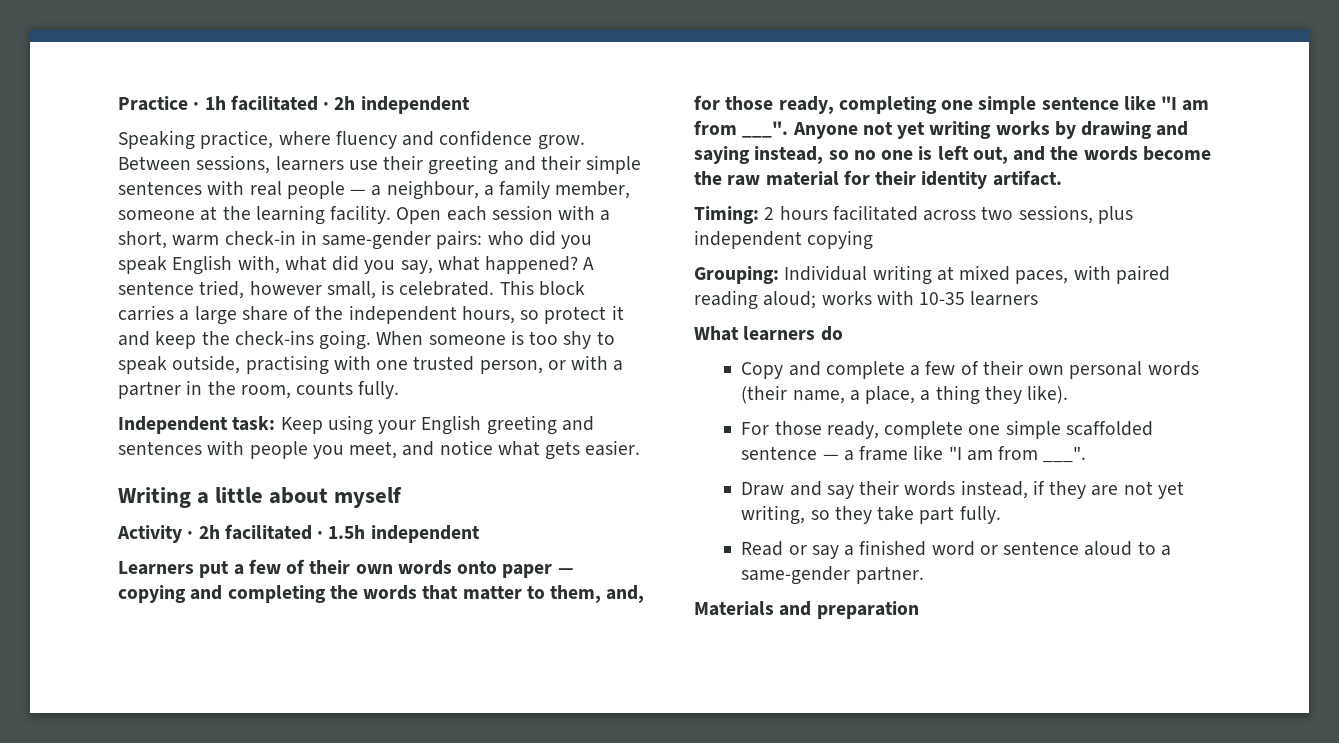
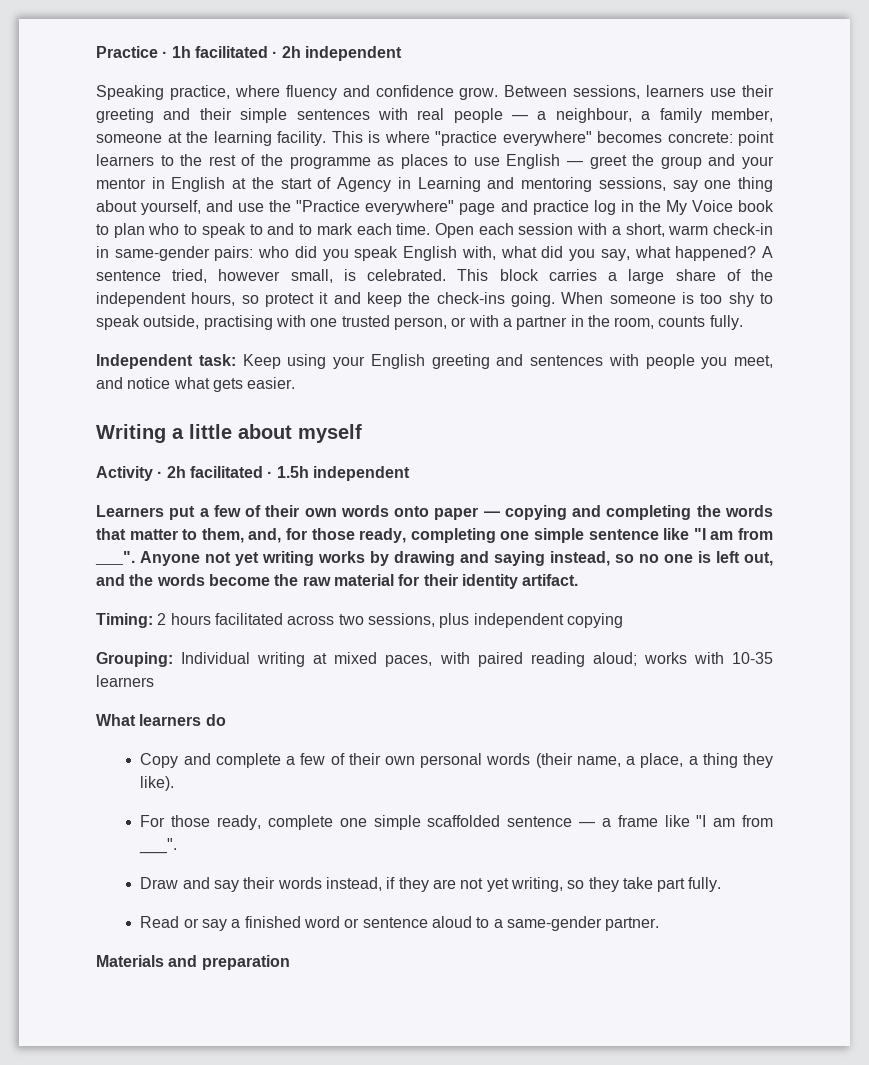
+ This is where "practice everywhere" becomes concrete: point learners to the rest of the programme as places to use English — greet the group and your mentor in English at the start of Agency in Learning and mentoring sessions, say one thing about yourself, and use the "Practice everywhere" page and practice log in the My Voice book to plan who to speak to and to mark each time.

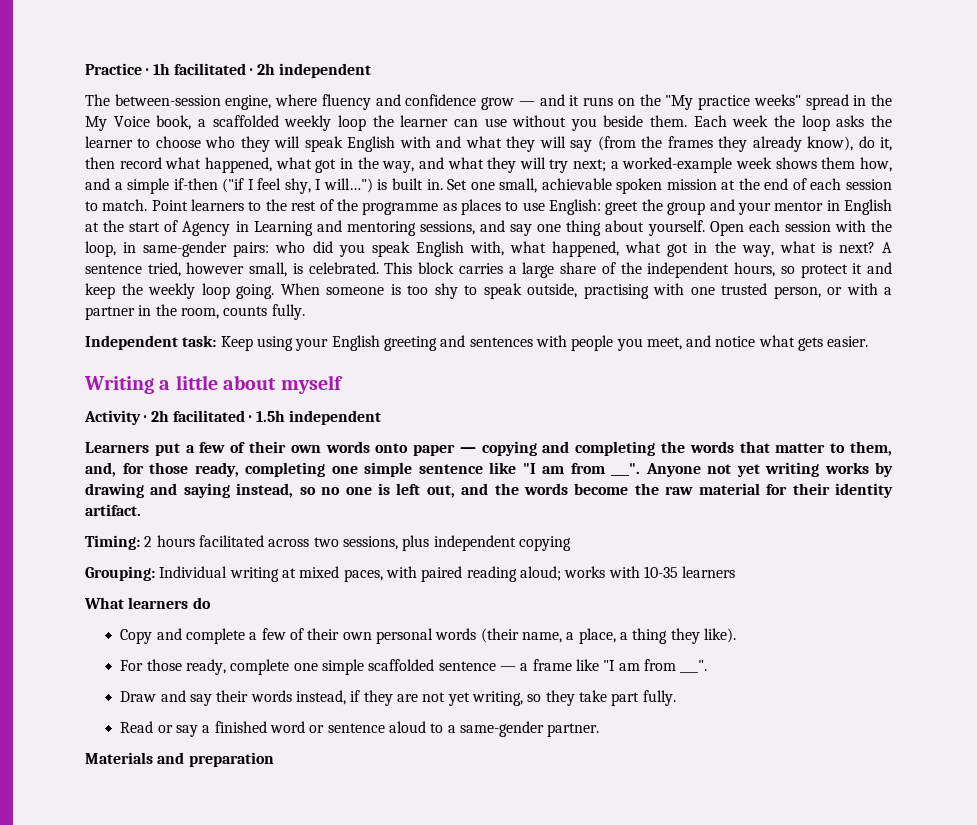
- Speaking practice, where fluency and confidence grow. Between sessions, learners use their greeting and their simple sentences with real people — a neighbour, a family member, someone at the learning facility. This is where "practice everywhere" becomes concrete: point learners to the rest of the programme as places to use English — greet the group and your mentor in English at the start of Agency in Learning and mentoring sessions, say one thing about yourself, and use the "Practice everywhere" page and practice log in the My Voice book to plan who to speak to and to mark each time. Open each session with a short, warm check-in in same-gender pairs: who did you speak English with, what did you say, what happened?
+ The between-session engine, where fluency and confidence grow — and it runs on the "My practice weeks" spread in the My Voice book, a scaffolded weekly loop the learner can use without you beside them. Each week the loop asks the learner to choose who they will speak English with and what they will say (from the frames they already know), do it, then record what happened, what got in the way, and what they will try next; a worked-example week shows them how, and a simple if-then ("if I feel shy, I will…") is built in. Set one small, achievable spoken mission at the end of each session to match. Point learners to the rest of the programme as places to use English: greet the group and your mentor in English at the start of Agency in Learning and mentoring sessions, and say one thing about yourself. Open each session with the loop, in same-gender pairs: who did you speak English with, what happened, what got in the way, what is next?
- This block carries a large share of the independent hours, so protect it and keep the check-ins going.
+ This block carries a large share of the independent hours, so protect it and keep the weekly loop going.

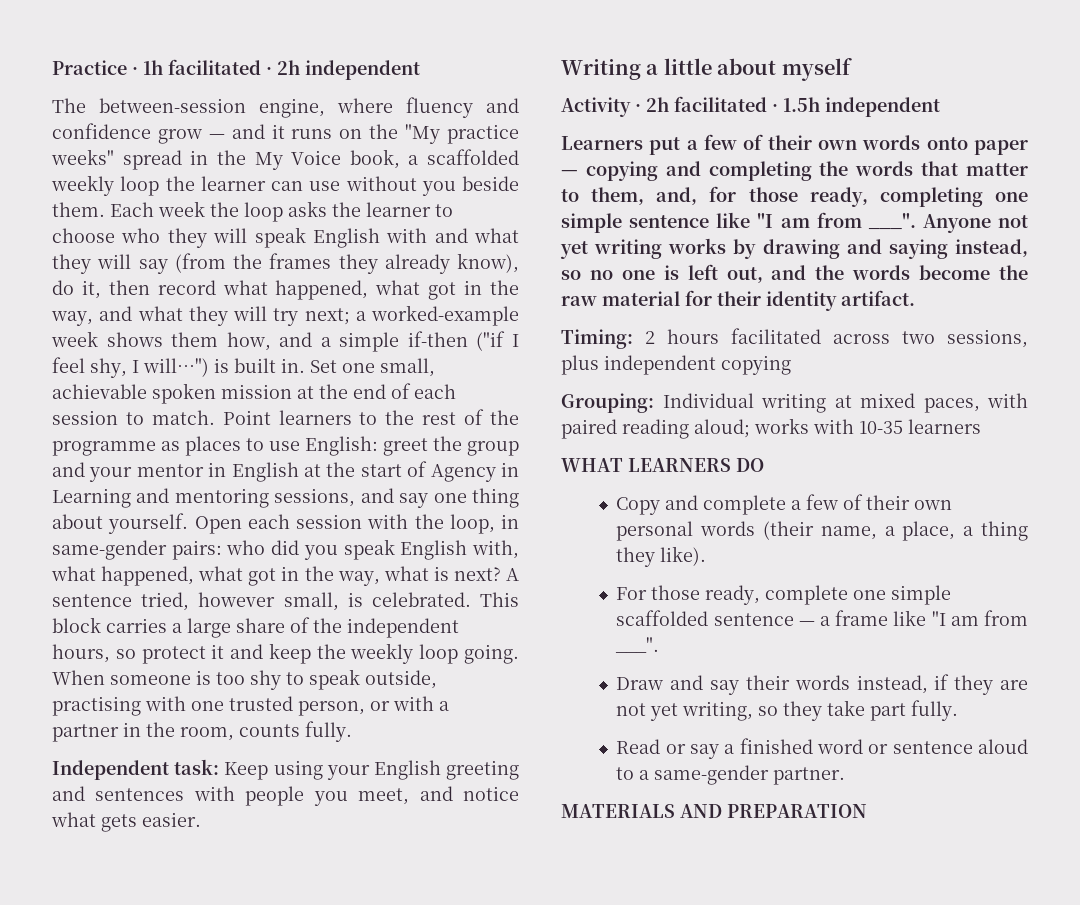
- What learners do
+ WHAT LEARNERS DO
- Materials and preparation
+ MATERIALS AND PREPARATION

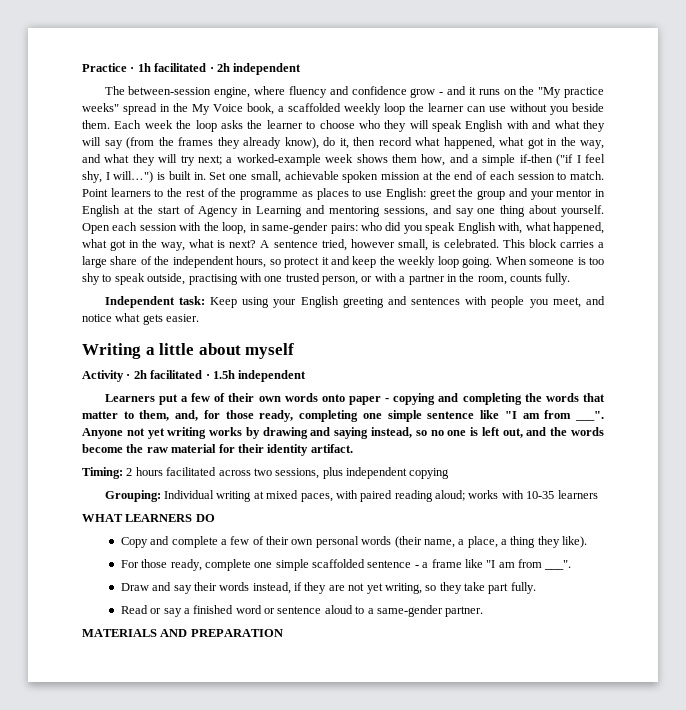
- The between-session engine, where fluency and confidence grow — and it runs on the "My practice weeks" spread in the My Voice book, a scaffolded weekly loop the learner can use without you beside them.
+ The between-session engine, where fluency and confidence grow - and it runs on the "My practice weeks" spread in the My Voice book, a scaffolded weekly loop the learner can use without you beside them.
- Learners put a few of their own words onto paper — copying and completing the words that matter to them, and, for those ready, completing one simple sentence like "I am from ___".
+ Learners put a few of their own words onto paper - copying and completing the words that matter to them, and, for those ready, completing one simple sentence like "I am from ___".
- For those ready, complete one simple scaffolded sentence — a frame like "I am from ___".
+ For those ready, complete one simple scaffolded sentence - a frame like "I am from ___".

